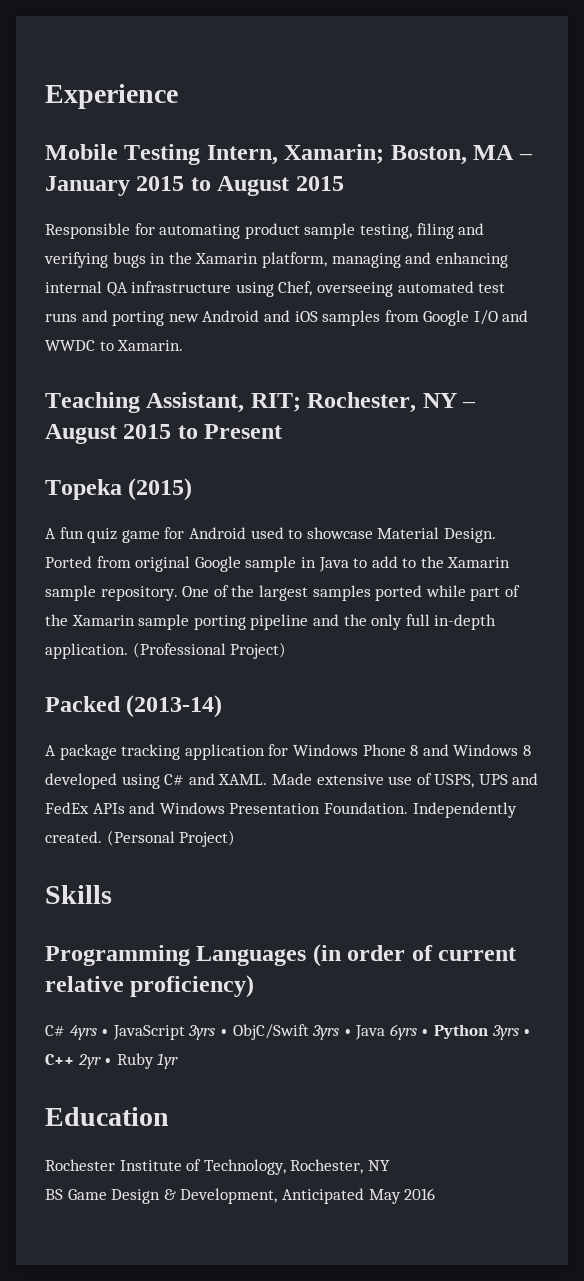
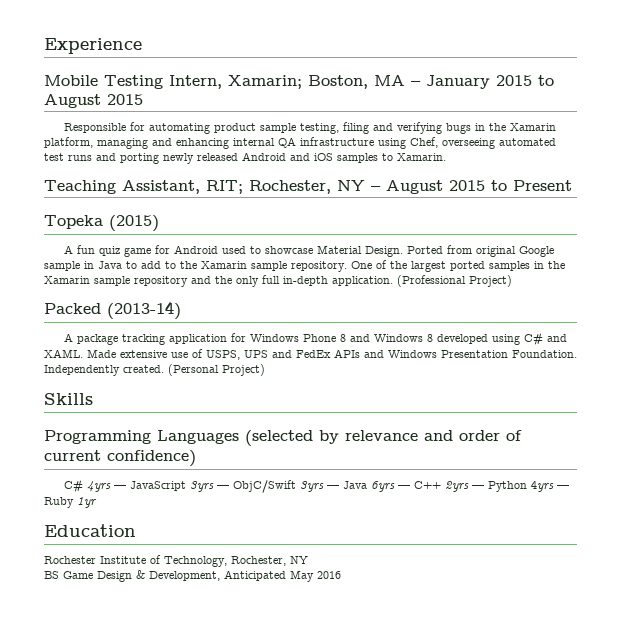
- Responsible for automating product sample testing, filing and verifying bugs in the Xamarin platform, managing and enhancing internal QA infrastructure using Chef, overseeing automated test runs and porting new Android and iOS samples from Google I/O and WWDC to Xamarin.
+ Responsible for automating product sample testing, filing and verifying bugs in the Xamarin platform, managing and enhancing internal QA infrastructure using Chef, overseeing automated test runs and porting newly released Android and iOS samples to Xamarin.
- One of the largest samples ported while part of the Xamarin sample porting pipeline and the only full in-depth application.
+ One of the largest ported samples in the Xamarin sample repository and the only full in-depth application.
- Programming Languages (in order of current relative proficiency)
+ Programming Languages (selected by relevance and order of current confidence)
- C# 4yrs • JavaScript 3yrs • ObjC/Swift 3yrs • Java 6yrs • Python 3yrs • C++ 2yr • Ruby 1yr
+ C# 4yrs — JavaScript 3yrs — ObjC/Swift 3yrs — Java 6yrs — C++ 2yrs — Python 4yrs — Ruby 1yr

